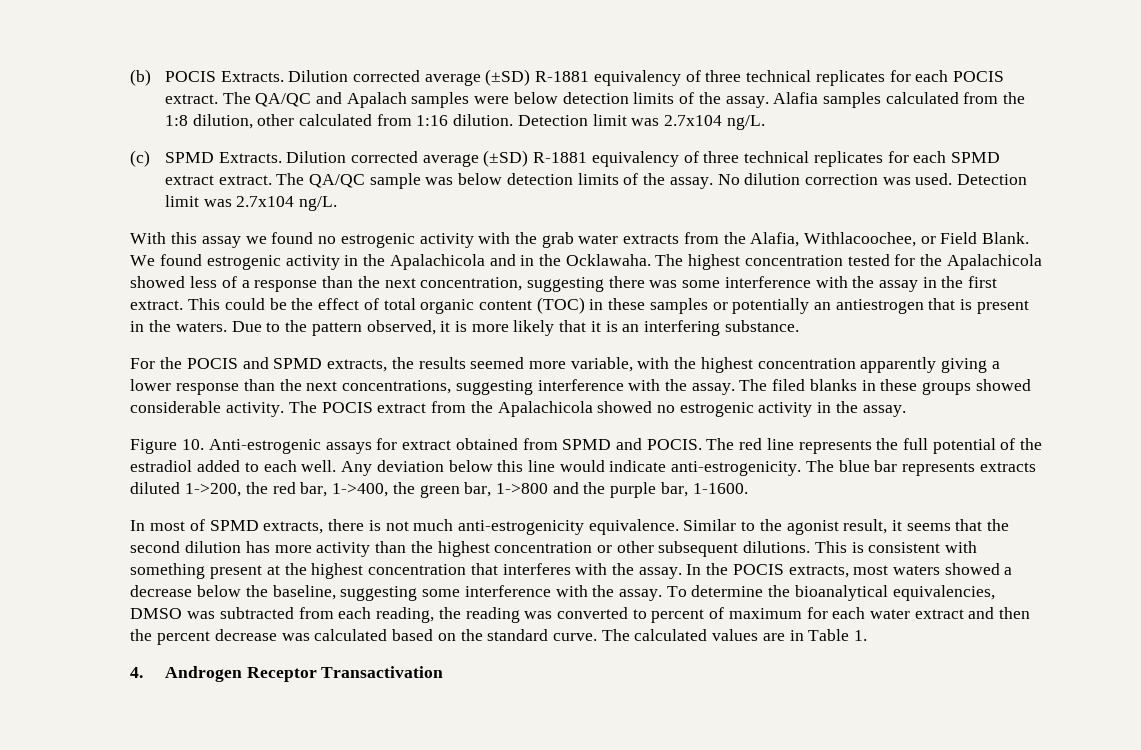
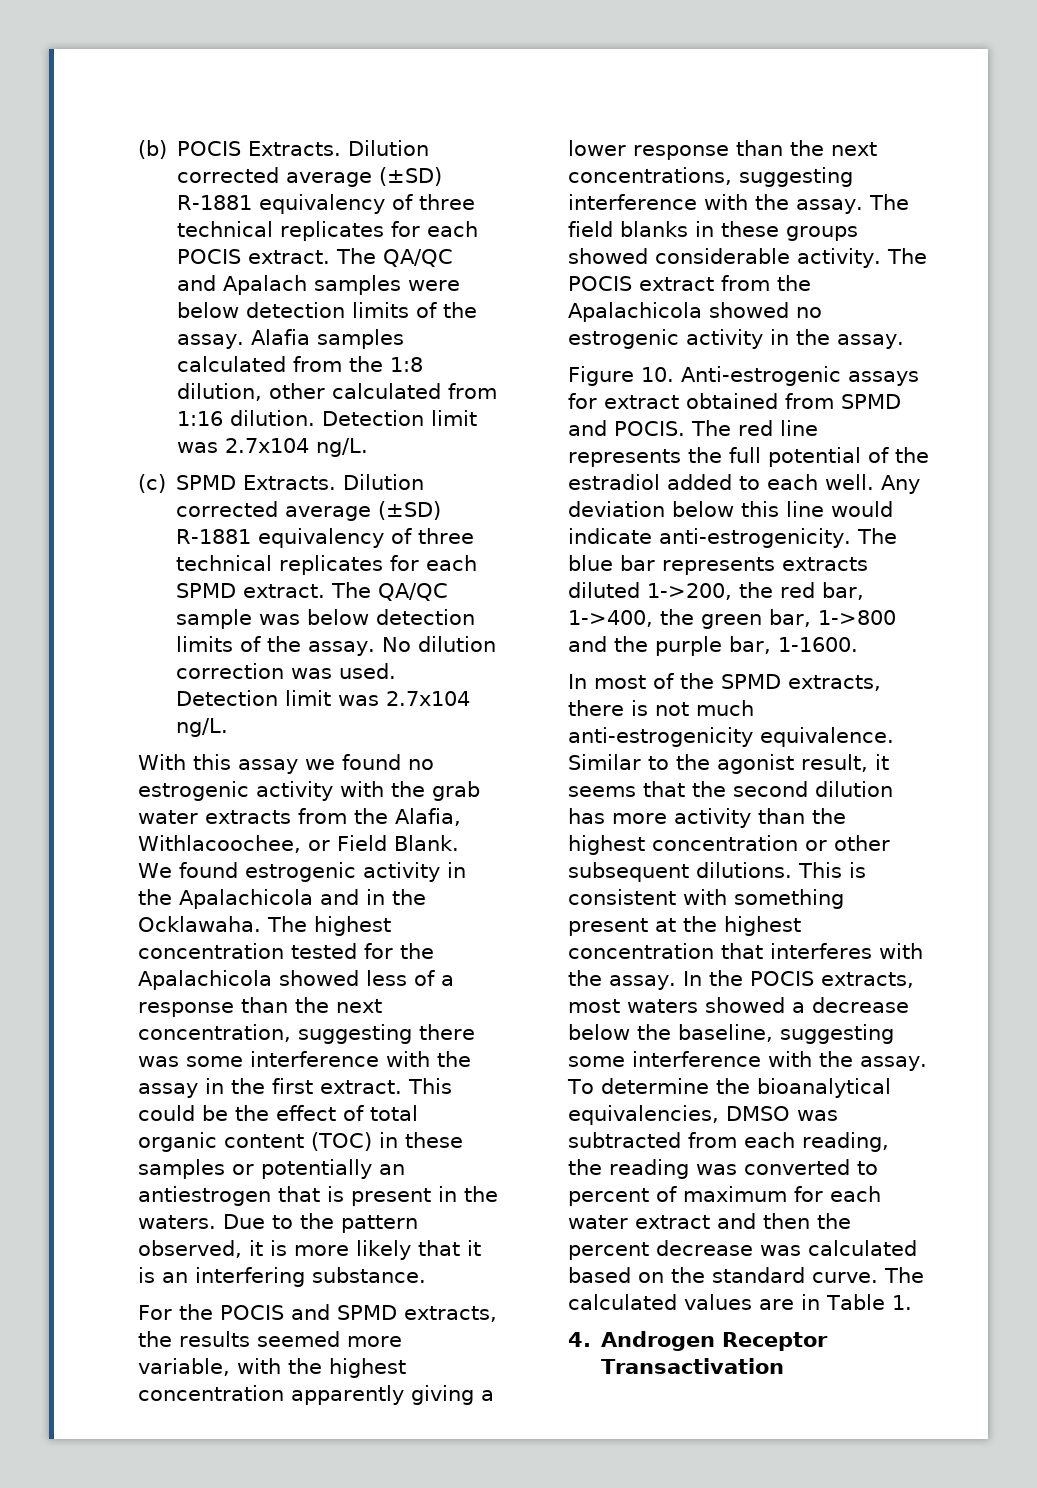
- Dilution corrected average (±SD) R-1881 equivalency of three technical replicates for each SPMD extract extract.
+ Dilution corrected average (±SD) R-1881 equivalency of three technical replicates for each SPMD extract.
- The filed blanks in these groups showed considerable activity.
+ The field blanks in these groups showed considerable activity.
- In most of SPMD extracts, there is not much anti-estrogenicity equivalence.
+ In most of the SPMD extracts, there is not much anti-estrogenicity equivalence.

